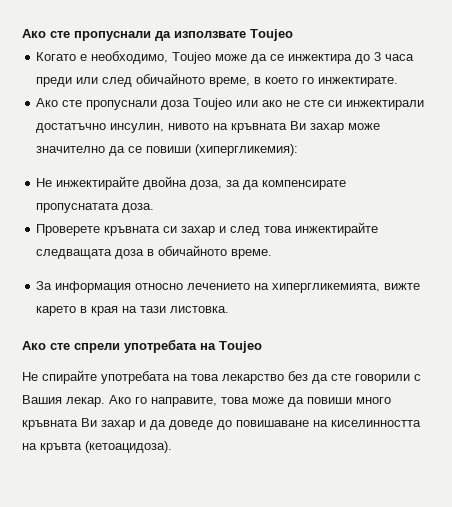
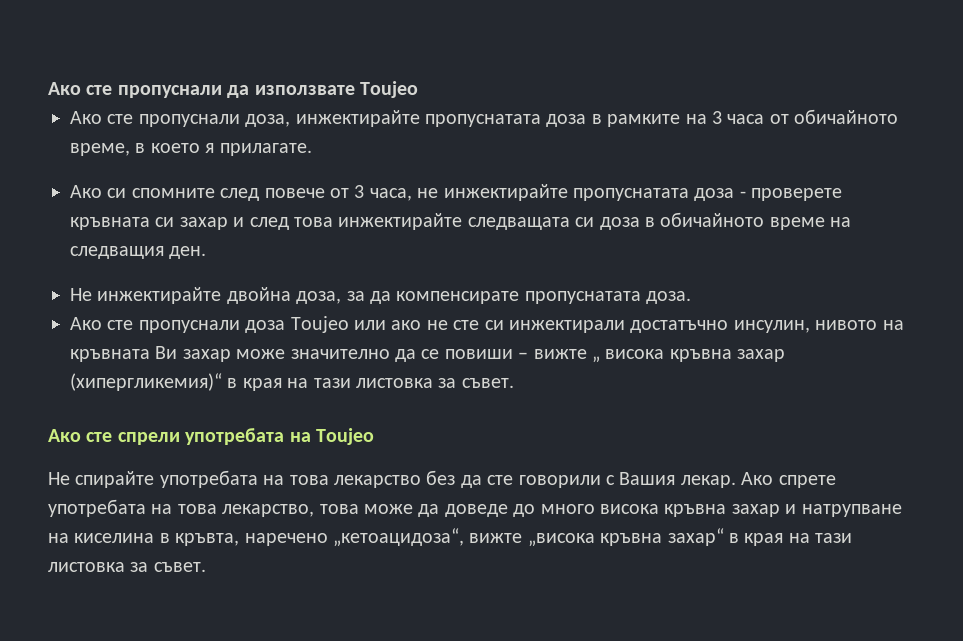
- Когато е необходимо, Toujeo може да се инжектира до 3 часа преди или след обичайното време, в което го инжектирате.
+ Ако сте пропуснали доза, инжектирайте пропуснатата доза в рамките на 3 часа от обичайното време, в което я прилагате.
+ Ако си спомните след повече от 3 часа, не инжектирайте пропуснатата доза - проверете кръвната си захар и след това инжектирайте следващата си доза в обичайното време на следващия ден.
+ Не инжектирайте двойна доза, за да компенсирате пропуснатата доза.
- Ако сте пропуснали доза Toujeo или ако не сте си инжектирали достатъчно инсулин, нивото на кръвната Ви захар може значително да се повиши (хипергликемия):
- Не инжектирайте двойна доза, за да компенсирате пропуснатата доза.
- Проверете кръвната си захар и след това инжектирайте следващата доза в обичайното време.
- За информация относно лечението на хипергликемията, вижте карето в края на тази листовка.
+ Ако сте пропуснали доза Toujeo или ако не сте си инжектирали достатъчно инсулин, нивото на кръвната Ви захар може значително да се повиши – вижте „ висока кръвна захар (хипергликемия)“ в края на тази листовка за съвет.
- Ако го направите, това може да повиши много кръвната Ви захар и да доведе до повишаване на киселинността на кръвта (кетоацидоза).
+ Ако спрете употребата на това лекарство, това може да доведе до много висока кръвна захар и натрупване на киселина в кръвта, наречено „кетоацидоза“, вижте „висока кръвна захар“ в края на тази листовка за съвет.

